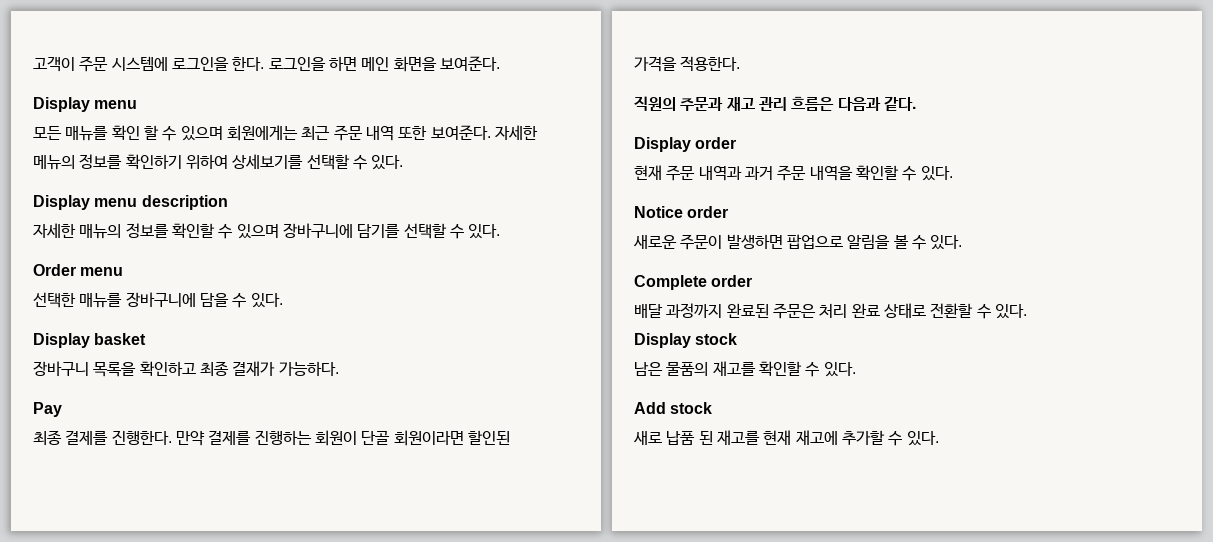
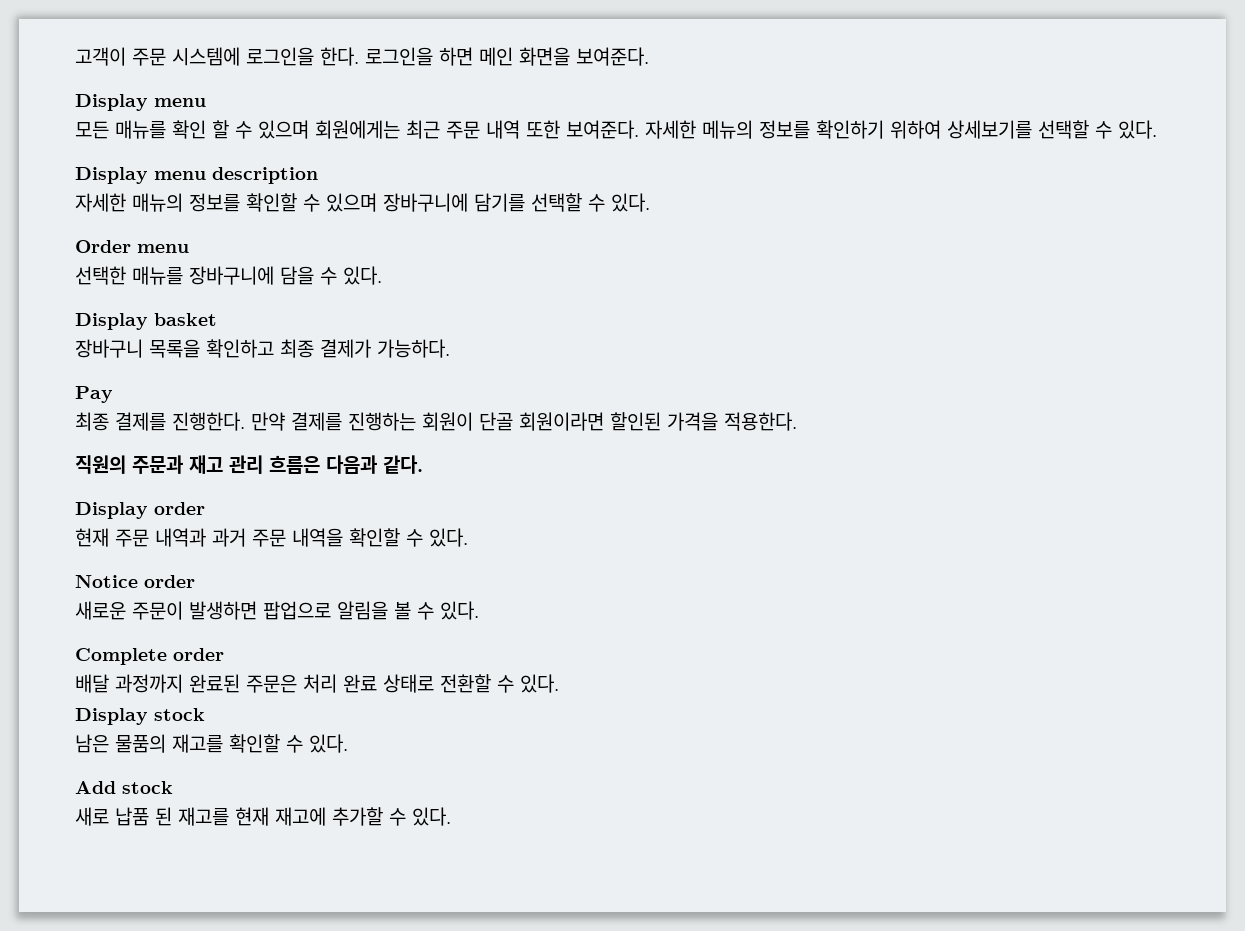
- 장바구니 목록을 확인하고 최종 결재가 가능하다.
+ 장바구니 목록을 확인하고 최종 결제가 가능하다.

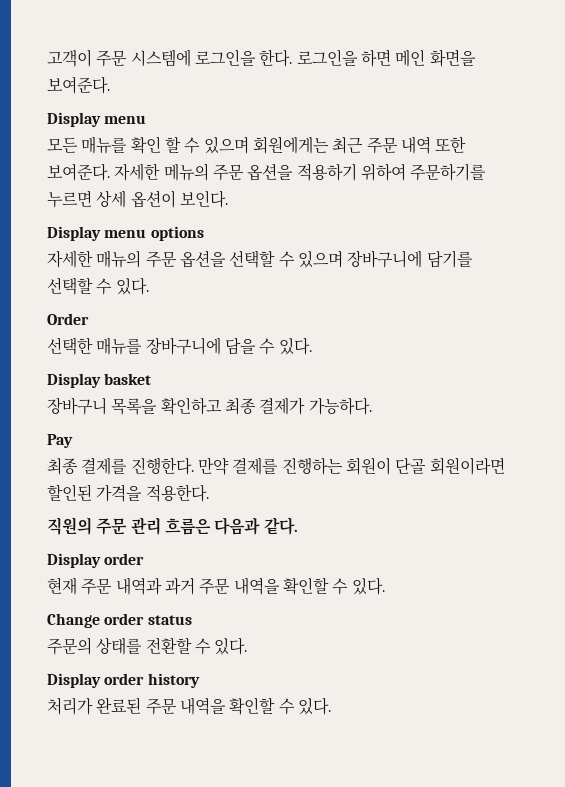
- 자세한 메뉴의 정보를 확인하기 위하여 상세보기를 선택할 수 있다.
- Display menu description
+ 자세한 메뉴의 주문 옵션을 적용하기 위하여 주문하기를 누르면 상세 옵션이 보인다.
+ Display menu options
- 자세한 매뉴의 정보를 확인할 수 있으며 장바구니에 담기를 선택할 수 있다.
+ 자세한 매뉴의 주문 옵션을 선택할 수 있으며 장바구니에 담기를 선택할 수 있다.
- Order menu
+ Order
- 직원의 주문과 재고 관리 흐름은 다음과 같다.
+ 직원의 주문 관리 흐름은 다음과 같다.
- Notice order
- 새로운 주문이 발생하면 팝업으로 알림을 볼 수 있다.
- Complete order
- 배달 과정까지 완료된 주문은 처리 완료 상태로 전환할 수 있다.
- Display stock
- 남은 물품의 재고를 확인할 수 있다.
- Add stock
- 새로 납품 된 재고를 현재 재고에 추가할 수 있다.
+ Change order status
+ 주문의 상태를 전환할 수 있다.
+ Display order history
+ 처리가 완료된 주문 내역을 확인할 수 있다.

